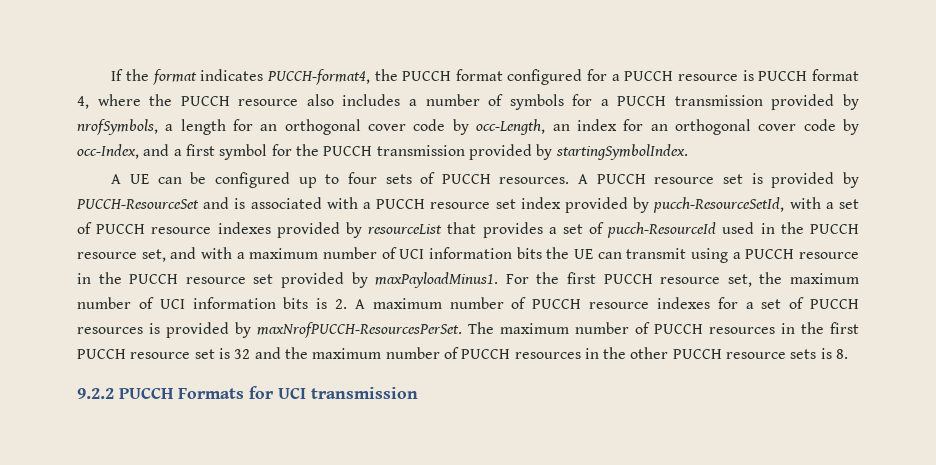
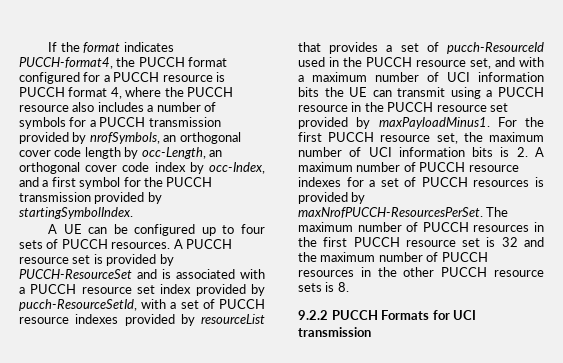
- If the format indicates PUCCH-format4, the PUCCH format configured for a PUCCH resource is PUCCH format 4, where the PUCCH resource also includes a number of symbols for a PUCCH transmission provided by nrofSymbols, a length for an orthogonal cover code by occ-Length, an index for an orthogonal cover code by occ-Index, and a first symbol for the PUCCH transmission provided by startingSymbolIndex.
+ If the format indicates PUCCH-format4, the PUCCH format configured for a PUCCH resource is PUCCH format 4, where the PUCCH resource also includes a number of symbols for a PUCCH transmission provided by nrofSymbols, an orthogonal cover code length by occ-Length, an orthogonal cover code index by occ-Index, and a first symbol for the PUCCH transmission provided by startingSymbolIndex.

